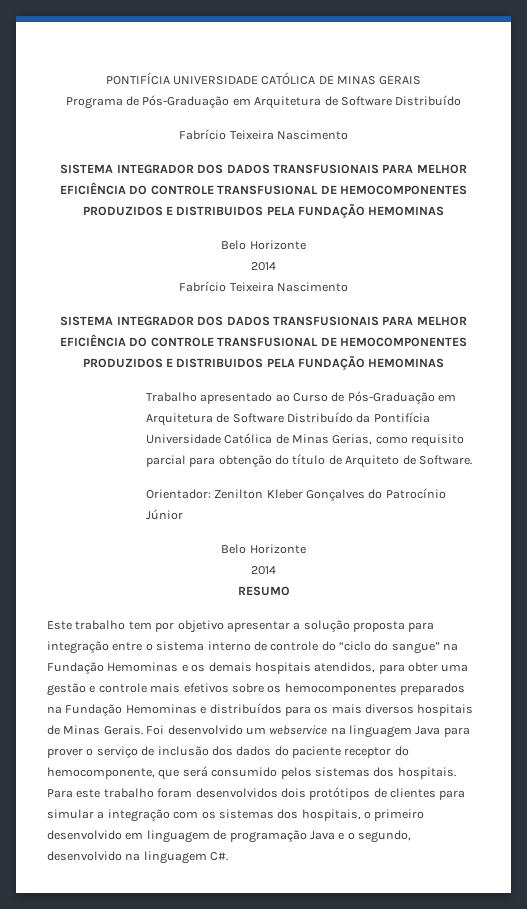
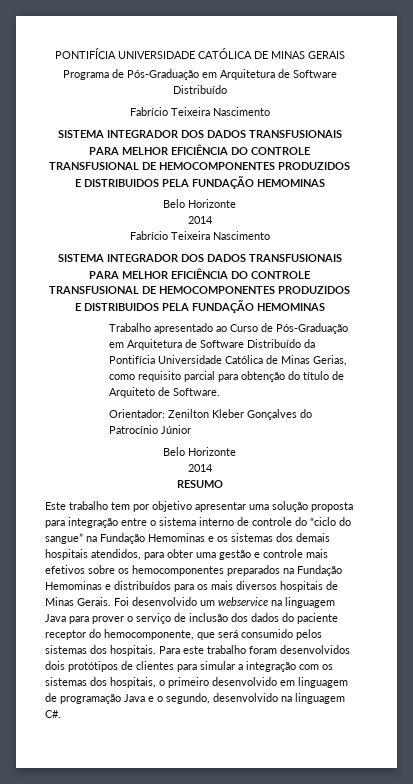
- Este trabalho tem por objetivo apresentar a solução proposta para integração entre o sistema interno de controle do “ciclo do sangue” na Fundação Hemominas e os demais hospitais atendidos, para obter uma gestão e controle mais efetivos sobre os hemocomponentes preparados na Fundação Hemominas e distribuídos para os mais diversos hospitais de Minas Gerais.
+ Este trabalho tem por objetivo apresentar uma solução proposta para integração entre o sistema interno de controle do “ciclo do sangue” na Fundação Hemominas e os sistemas dos demais hospitais atendidos, para obter uma gestão e controle mais efetivos sobre os hemocomponentes preparados na Fundação Hemominas e distribuídos para os mais diversos hospitais de Minas Gerais.

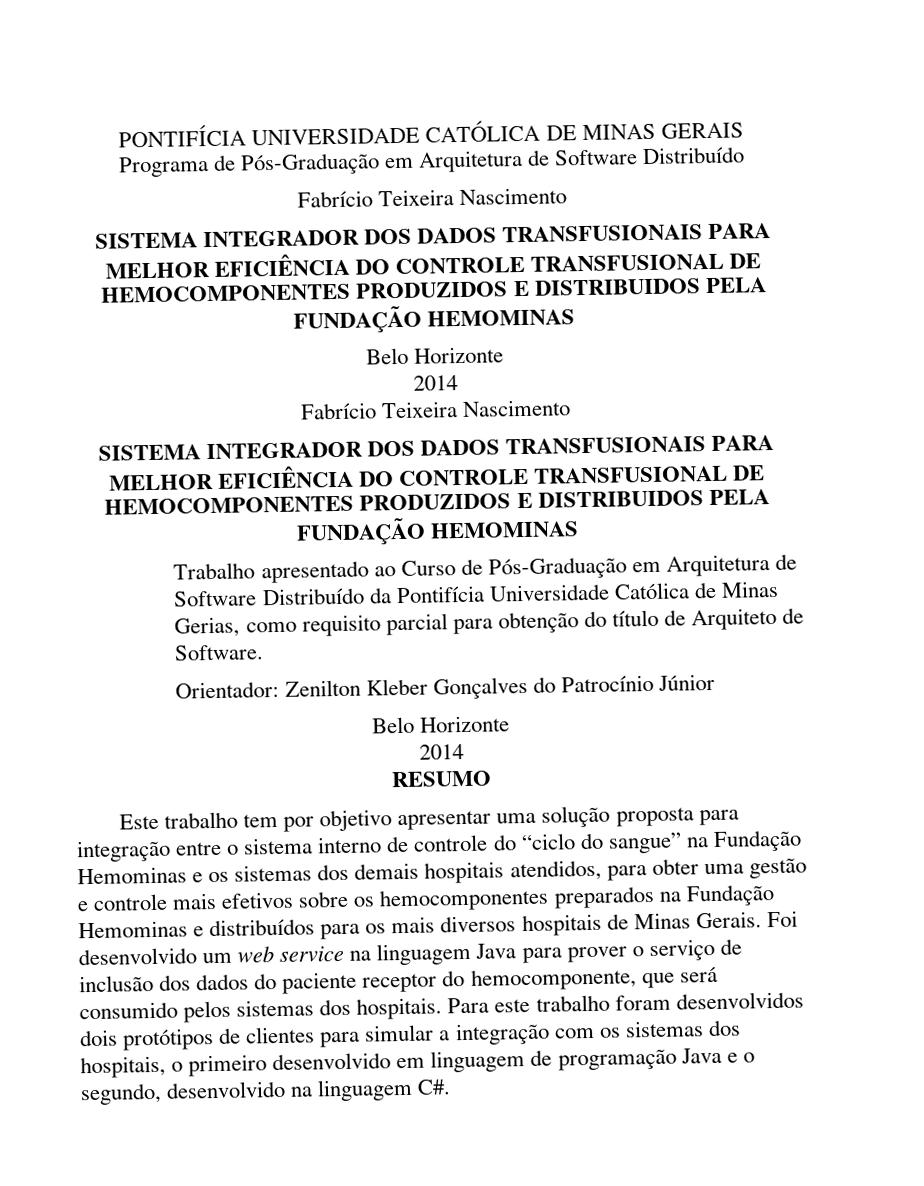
- Foi desenvolvido um webservice na linguagem Java para prover o serviço de inclusão dos dados do paciente receptor do hemocomponente, que será consumido pelos sistemas dos hospitais.
+ Foi desenvolvido um web service na linguagem Java para prover o serviço de inclusão dos dados do paciente receptor do hemocomponente, que será consumido pelos sistemas dos hospitais.

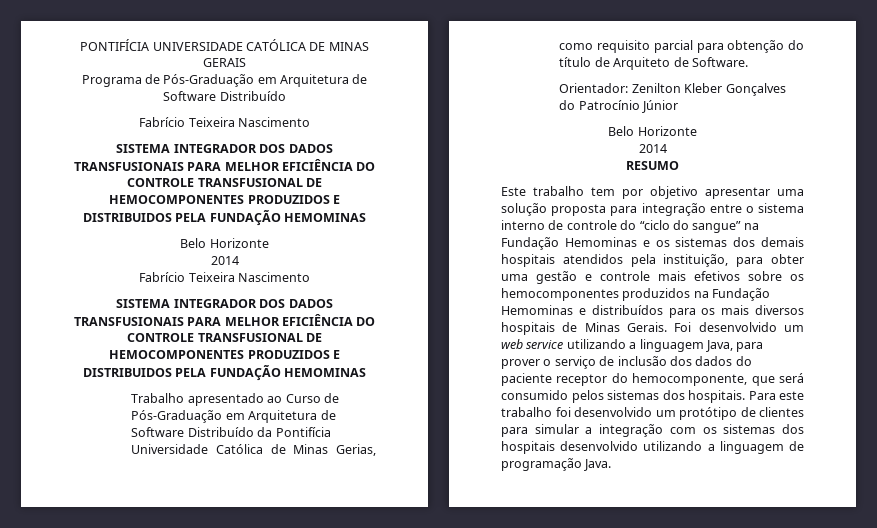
- Este trabalho tem por objetivo apresentar uma solução proposta para integração entre o sistema interno de controle do “ciclo do sangue” na Fundação Hemominas e os sistemas dos demais hospitais atendidos, para obter uma gestão e controle mais efetivos sobre os hemocomponentes preparados na Fundação Hemominas e distribuídos para os mais diversos hospitais de Minas Gerais.
+ Este trabalho tem por objetivo apresentar uma solução proposta para integração entre o sistema interno de controle do “ciclo do sangue” na Fundação Hemominas e os sistemas dos demais hospitais atendidos pela instituição, para obter uma gestão e controle mais efetivos sobre os hemocomponentes produzidos na Fundação Hemominas e distribuídos para os mais diversos hospitais de Minas Gerais.
- Foi desenvolvido um web service na linguagem Java para prover o serviço de inclusão dos dados do paciente receptor do hemocomponente, que será consumido pelos sistemas dos hospitais.
+ Foi desenvolvido um web service utilizando a linguagem Java, para prover o serviço de inclusão dos dados do paciente receptor do hemocomponente, que será consumido pelos sistemas dos hospitais.
- Para este trabalho foram desenvolvidos dois protótipos de clientes para simular a integração com os sistemas dos hospitais, o primeiro desenvolvido em linguagem de programação Java e o segundo, desenvolvido na linguagem C#.
+ Para este trabalho foi desenvolvido um protótipo de clientes para simular a integração com os sistemas dos hospitais desenvolvido utilizando a linguagem de programação Java.

